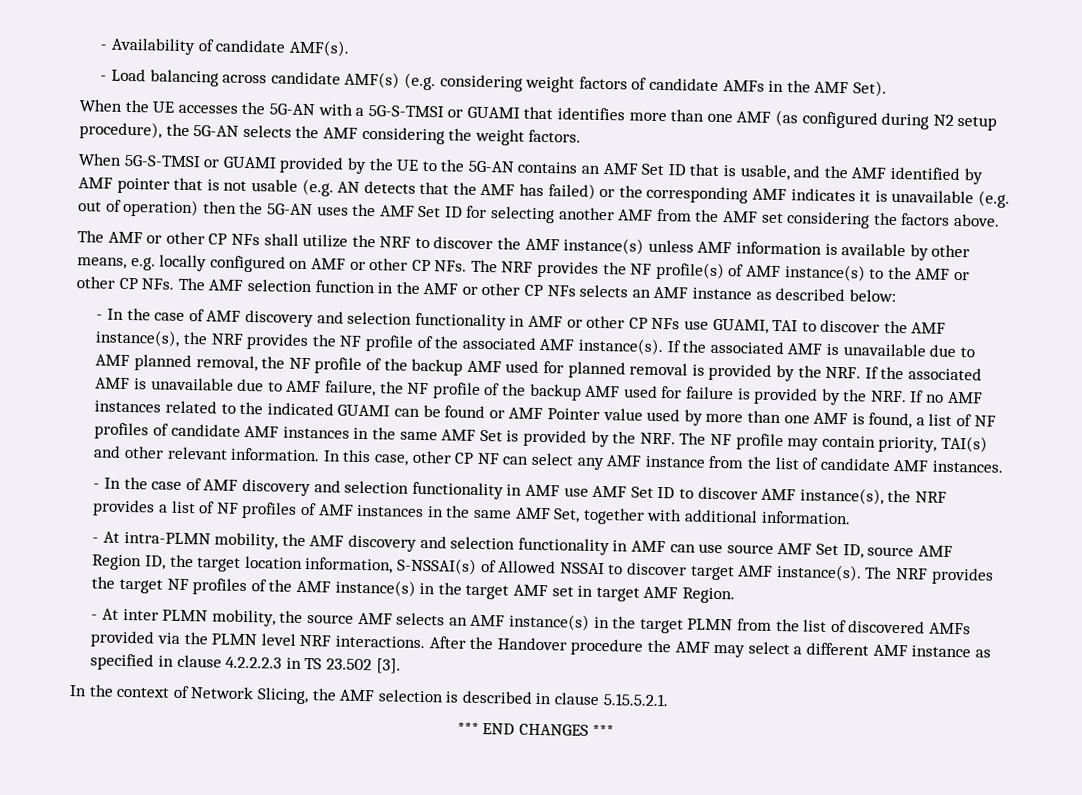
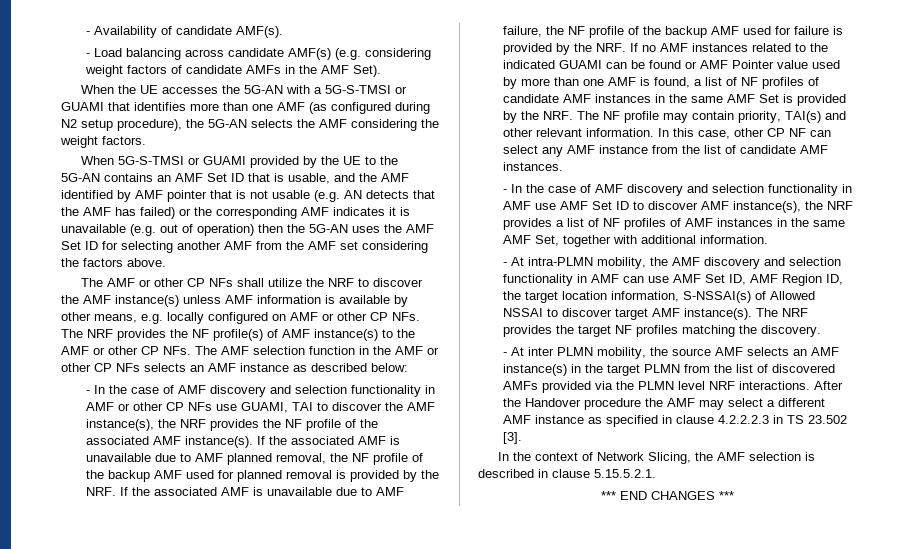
- - At intra-PLMN mobility, the AMF discovery and selection functionality in AMF can use source AMF Set ID, source AMF Region ID, the target location information, S-NSSAI(s) of Allowed NSSAI to discover target AMF instance(s).
+ - At intra-PLMN mobility, the AMF discovery and selection functionality in AMF can use AMF Set ID, AMF Region ID, the target location information, S-NSSAI(s) of Allowed NSSAI to discover target AMF instance(s).
- The NRF provides the target NF profiles of the AMF instance(s) in the target AMF set in target AMF Region.
+ The NRF provides the target NF profiles matching the discovery.

